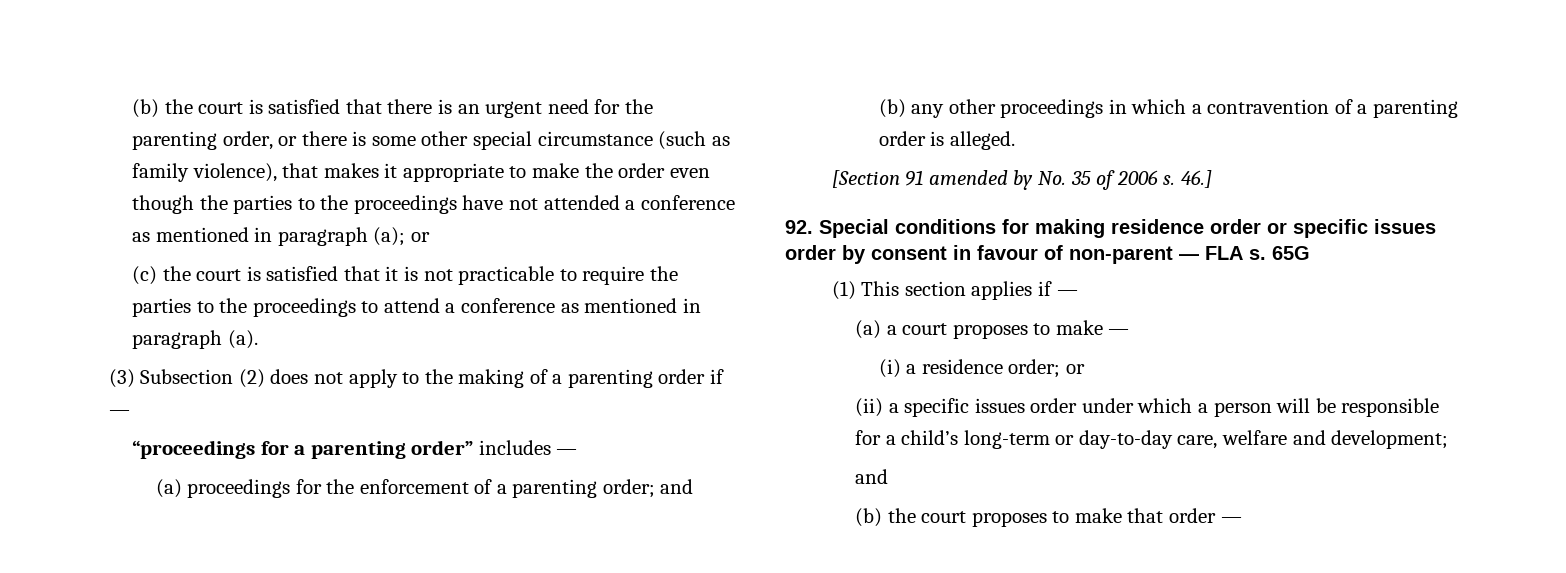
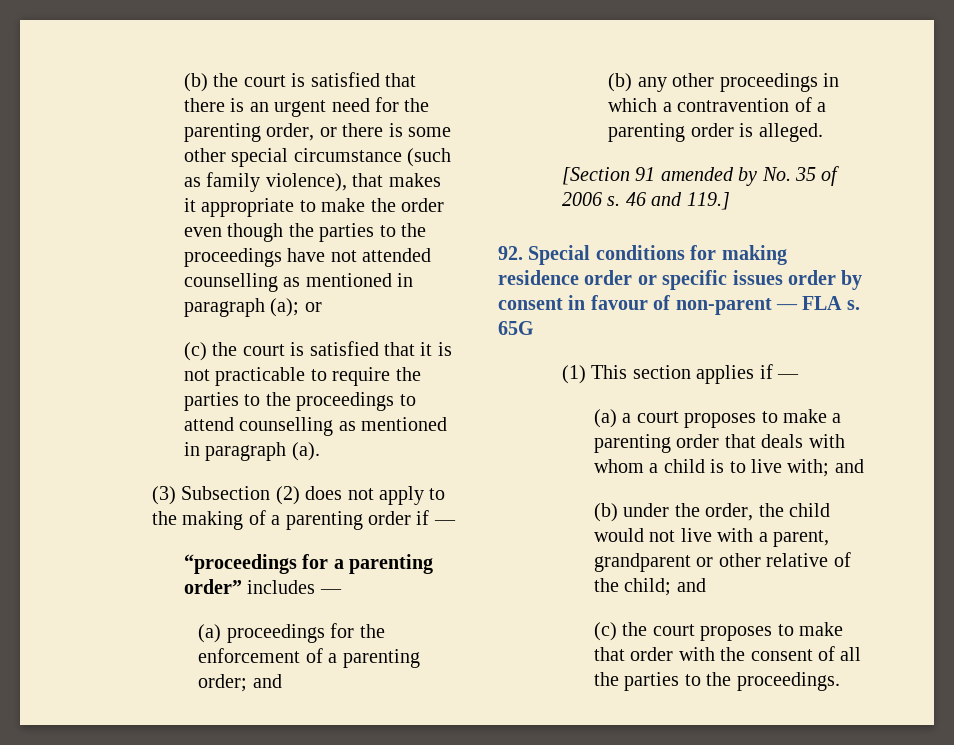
- (b) the court is satisfied that there is an urgent need for the parenting order, or there is some other special circumstance (such as family violence), that makes it appropriate to make the order even though the parties to the proceedings have not attended a conference as mentioned in paragraph (a); or
+ (b) the court is satisfied that there is an urgent need for the parenting order, or there is some other special circumstance (such as family violence), that makes it appropriate to make the order even though the parties to the proceedings have not attended counselling as mentioned in paragraph (a); or
- (c) the court is satisfied that it is not practicable to require the parties to the proceedings to attend a conference as mentioned in paragraph (a).
+ (c) the court is satisfied that it is not practicable to require the parties to the proceedings to attend counselling as mentioned in paragraph (a).
- 46.]
+ 46 and 119.]
- (a) a court proposes to make —
- (i) a residence order; or
- (ii) a specific issues order under which a person will be responsible for a child’s long-term or day-to-day care, welfare and development;
- and
- (b) the court proposes to make that order —
+ (a) a court proposes to make a parenting order that deals with whom a child is to live with; and
+ (b) under the order, the child would not live with a parent, grandparent or other relative of the child; and
+ (c) the court proposes to make that order with the consent of all the parties to the proceedings.

